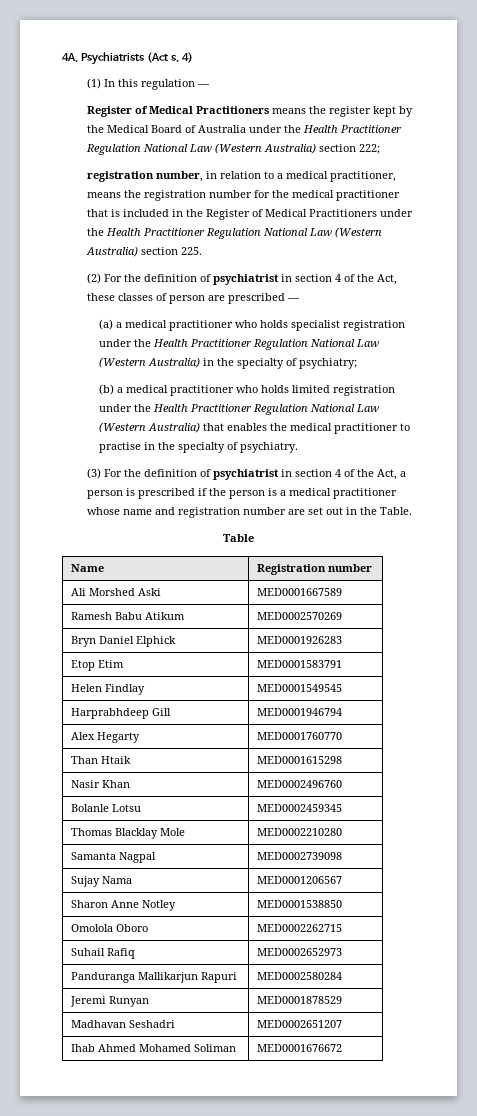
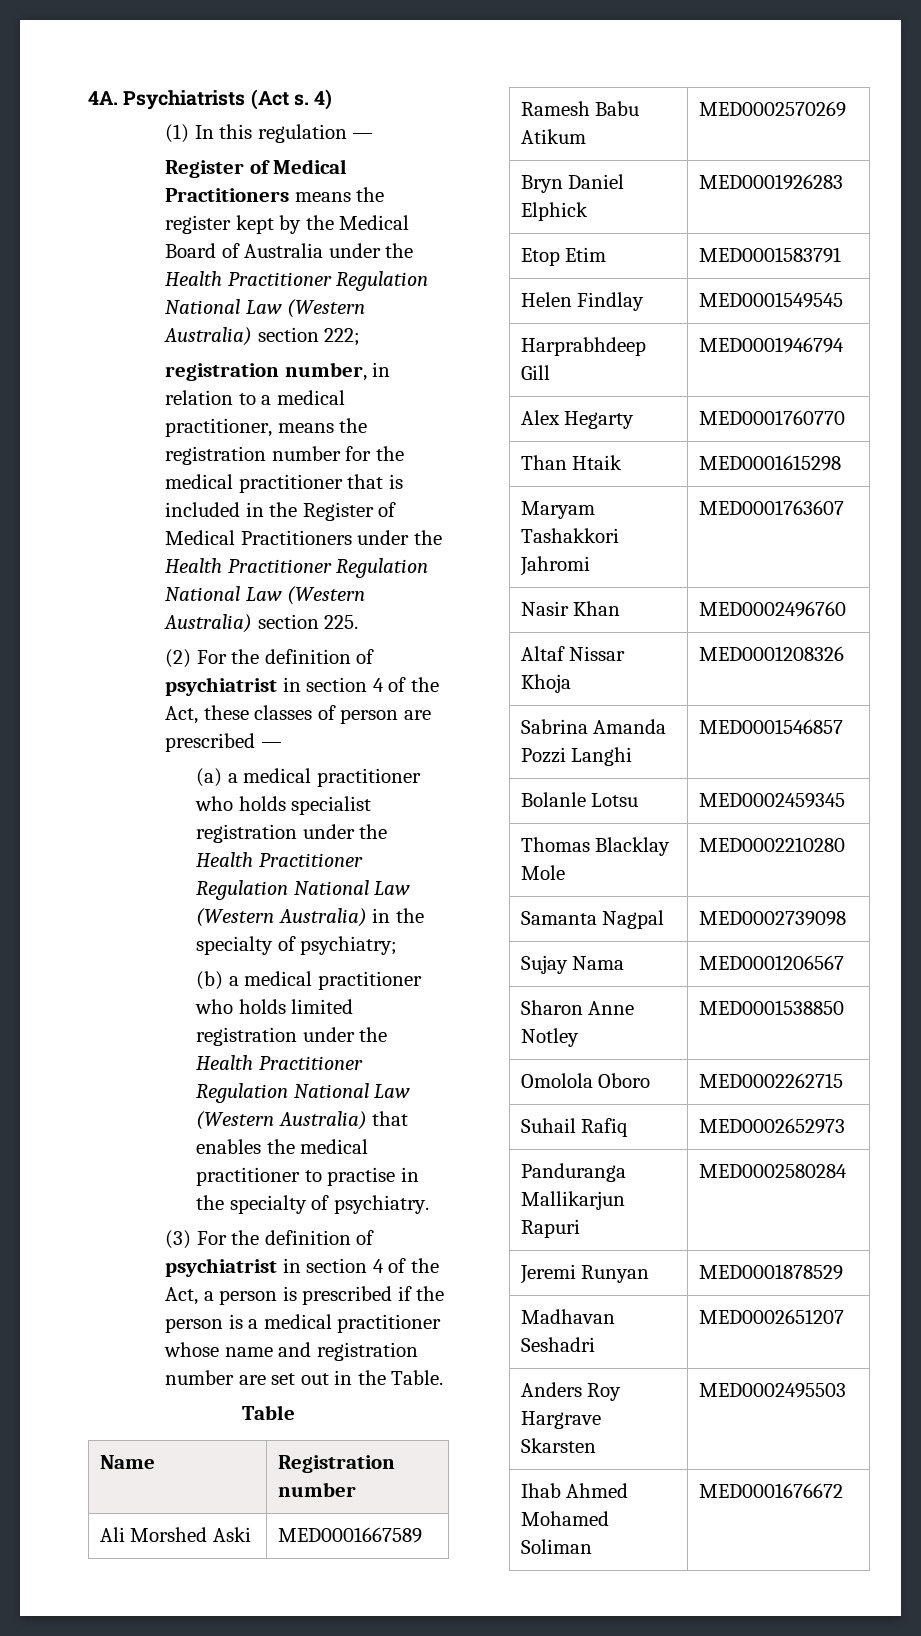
+ Maryam Tashakkori Jahromi | MED0001763607
+ Altaf Nissar Khoja | MED0001208326
+ Sabrina Amanda Pozzi Langhi | MED0001546857
+ Anders Roy Hargrave Skarsten | MED0002495503

